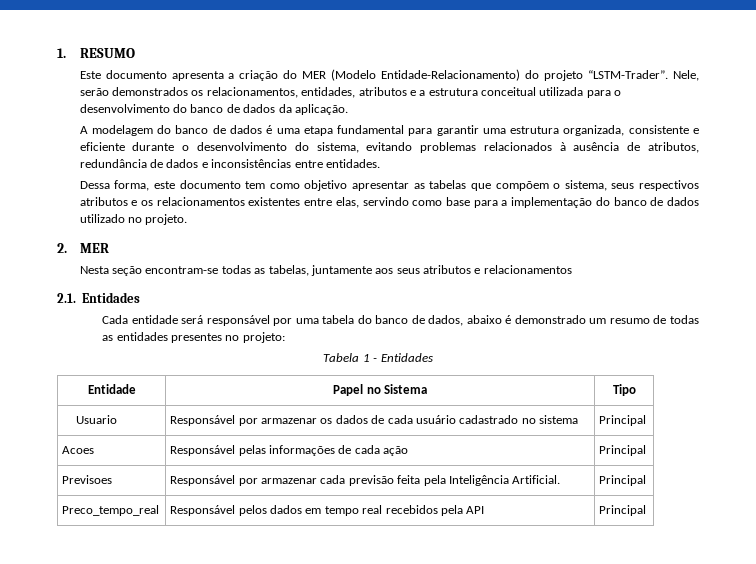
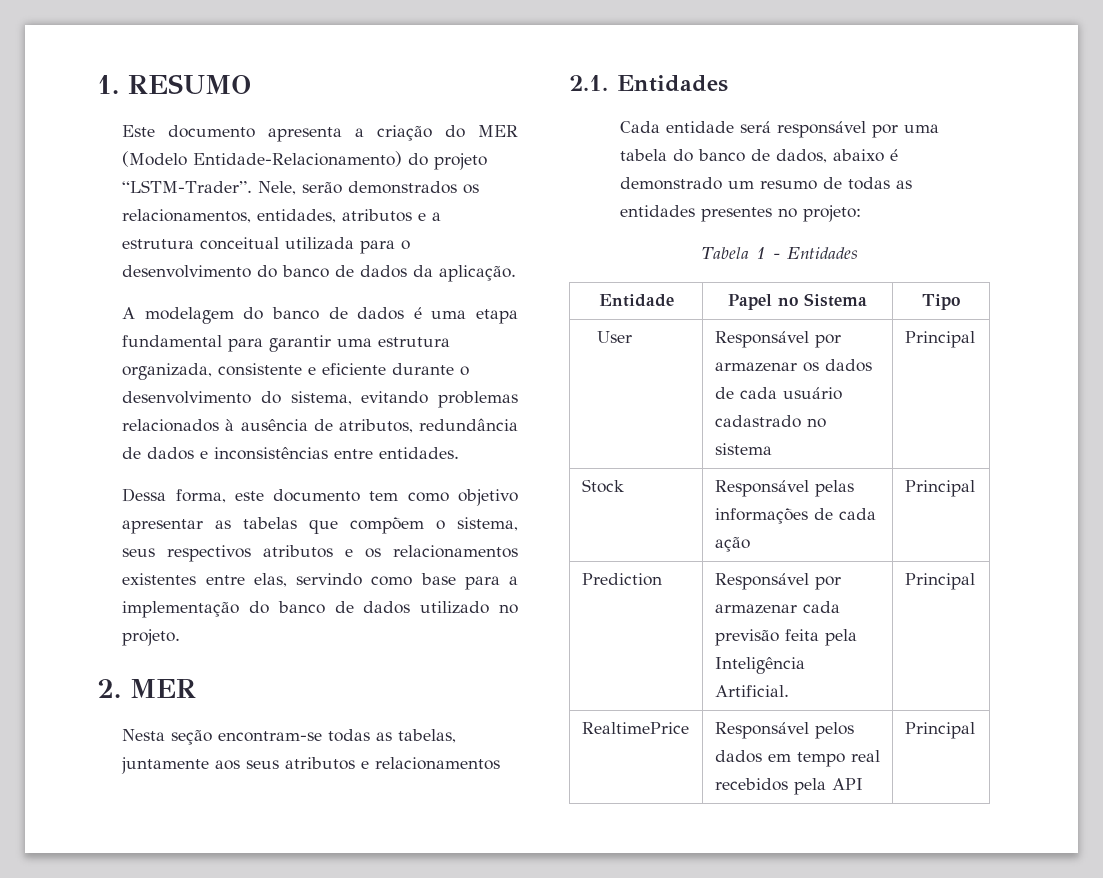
- Usuario | Responsável por armazenar os dados de cada usuário cadastrado no sistema | Principal
+ User | Responsável por armazenar os dados de cada usuário cadastrado no sistema | Principal
- Acoes | Responsável pelas informações de cada ação | Principal
+ Stock | Responsável pelas informações de cada ação | Principal
- Previsoes | Responsável por armazenar cada previsão feita pela Inteligência Artificial. | Principal
+ Prediction | Responsável por armazenar cada previsão feita pela Inteligência Artificial. | Principal
- Preco_tempo_real | Responsável pelos dados em tempo real recebidos pela API | Principal
+ RealtimePrice | Responsável pelos dados em tempo real recebidos pela API | Principal

